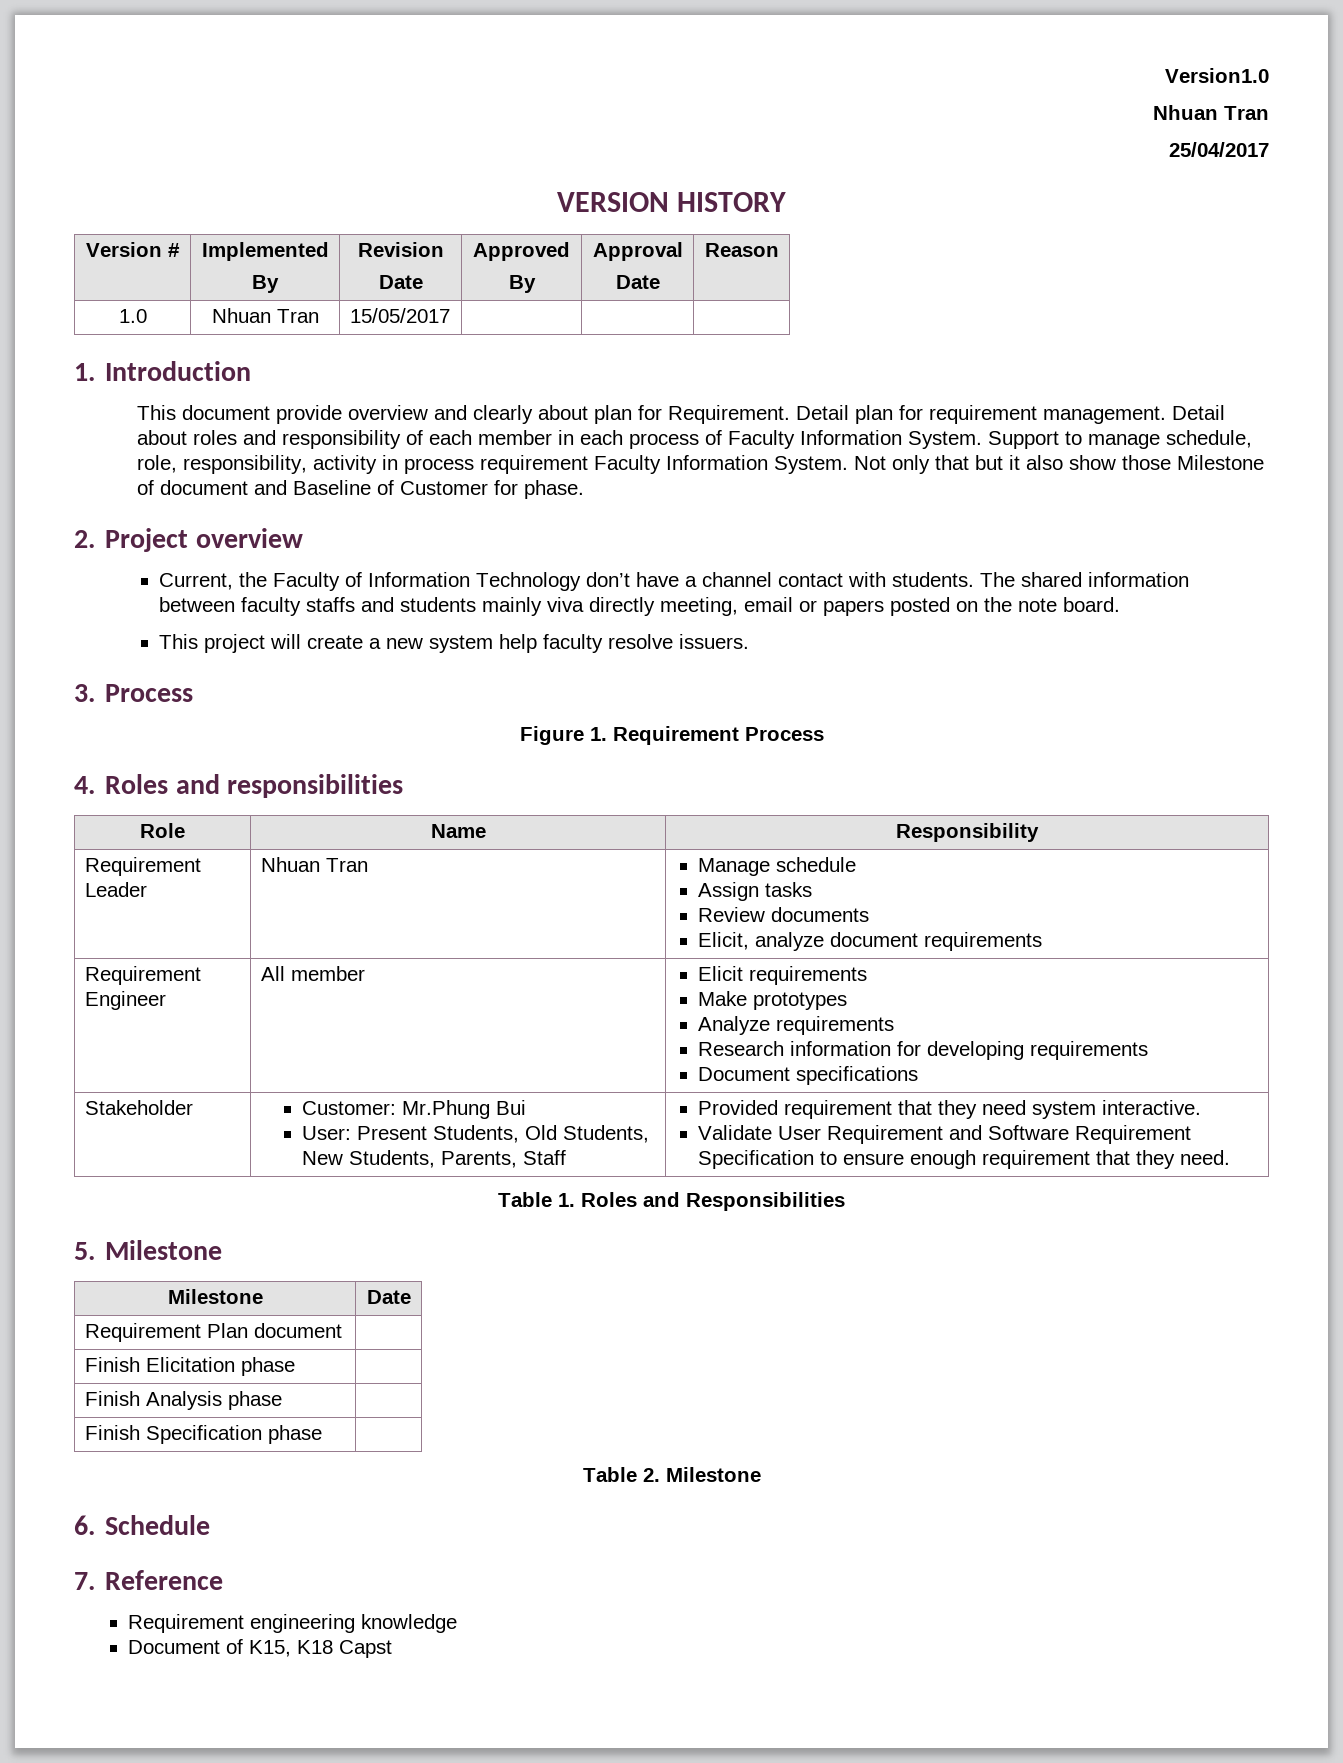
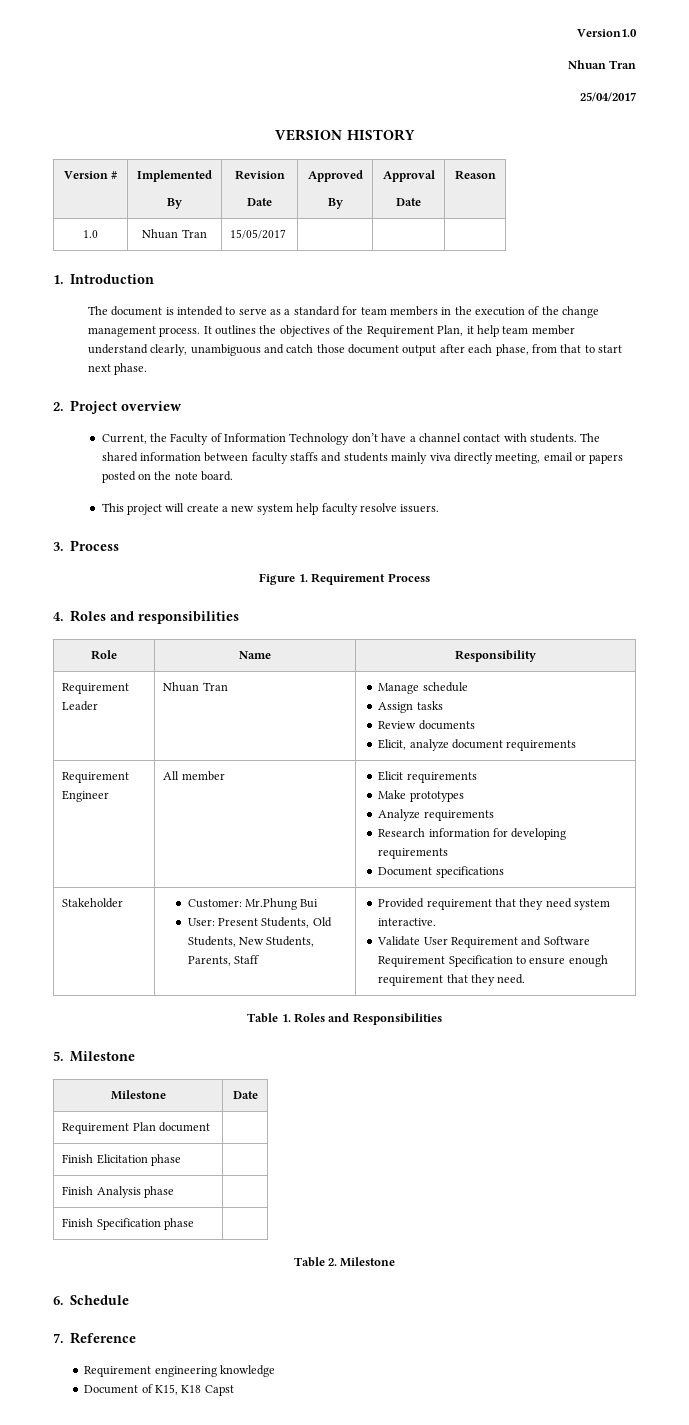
- This document provide overview and clearly about plan for Requirement. Detail plan for requirement management. Detail about roles and responsibility of each member in each process of Faculty Information System. Support to manage schedule, role, responsibility, activity in process requirement Faculty Information System. Not only that but it also show those Milestone of document and Baseline of Customer for phase.
+ The document is intended to serve as a standard for team members in the execution of the change management process. It outlines the objectives of the Requirement Plan, it help team member understand clearly, unambiguous and catch those document output after each phase, from that to start next phase.

